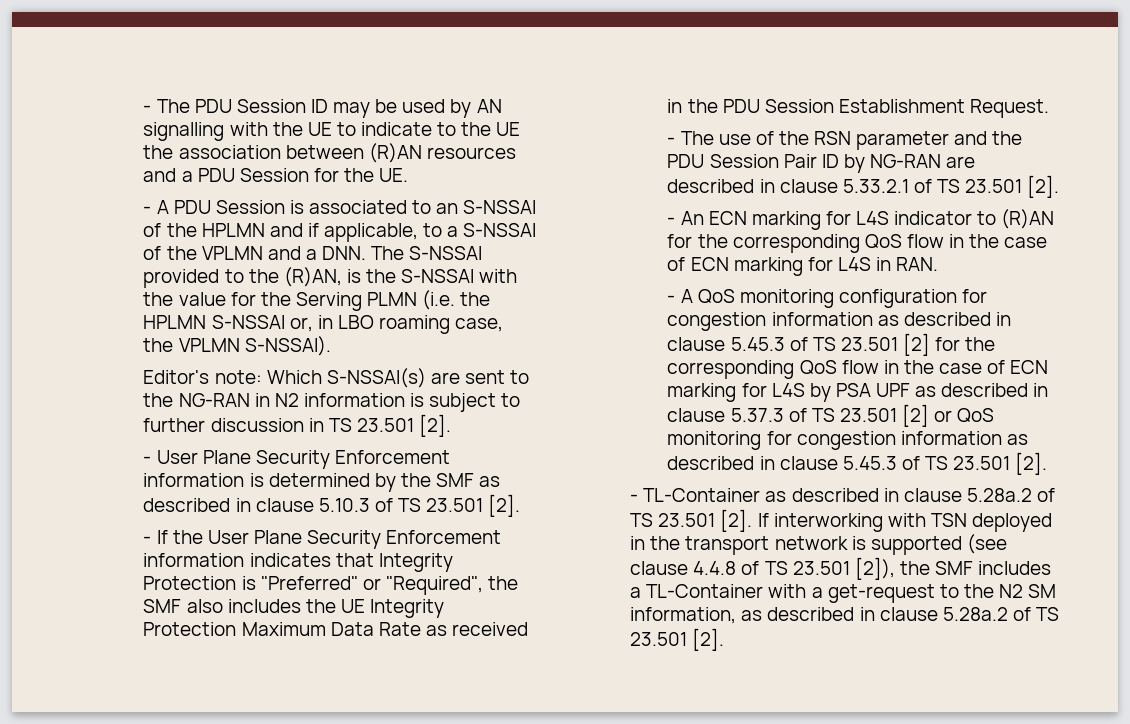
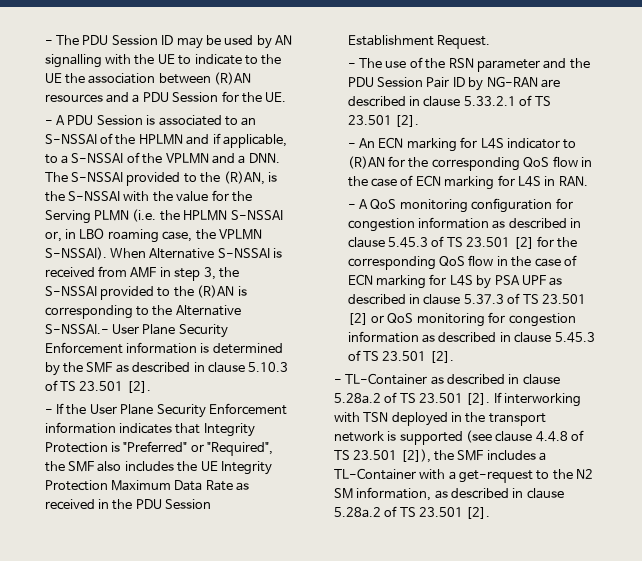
- - A PDU Session is associated to an S-NSSAI of the HPLMN and if applicable, to a S-NSSAI of the VPLMN and a DNN. The S-NSSAI provided to the (R)AN, is the S-NSSAI with the value for the Serving PLMN (i.e. the HPLMN S-NSSAI or, in LBO roaming case, the VPLMN S-NSSAI).
- Editor's note: Which S-NSSAI(s) are sent to the NG-RAN in N2 information is subject to further discussion in TS 23.501 [2].
- - User Plane Security Enforcement information is determined by the SMF as described in clause 5.10.3 of TS 23.501 [2].
+ - A PDU Session is associated to an S-NSSAI of the HPLMN and if applicable, to a S-NSSAI of the VPLMN and a DNN. The S-NSSAI provided to the (R)AN, is the S-NSSAI with the value for the Serving PLMN (i.e. the HPLMN S-NSSAI or, in LBO roaming case, the VPLMN S-NSSAI). When Alternative S-NSSAI is received from AMF in step 3, the S-NSSAI provided to the (R)AN is corresponding to the Alternative S-NSSAI.- User Plane Security Enforcement information is determined by the SMF as described in clause 5.10.3 of TS 23.501 [2].

